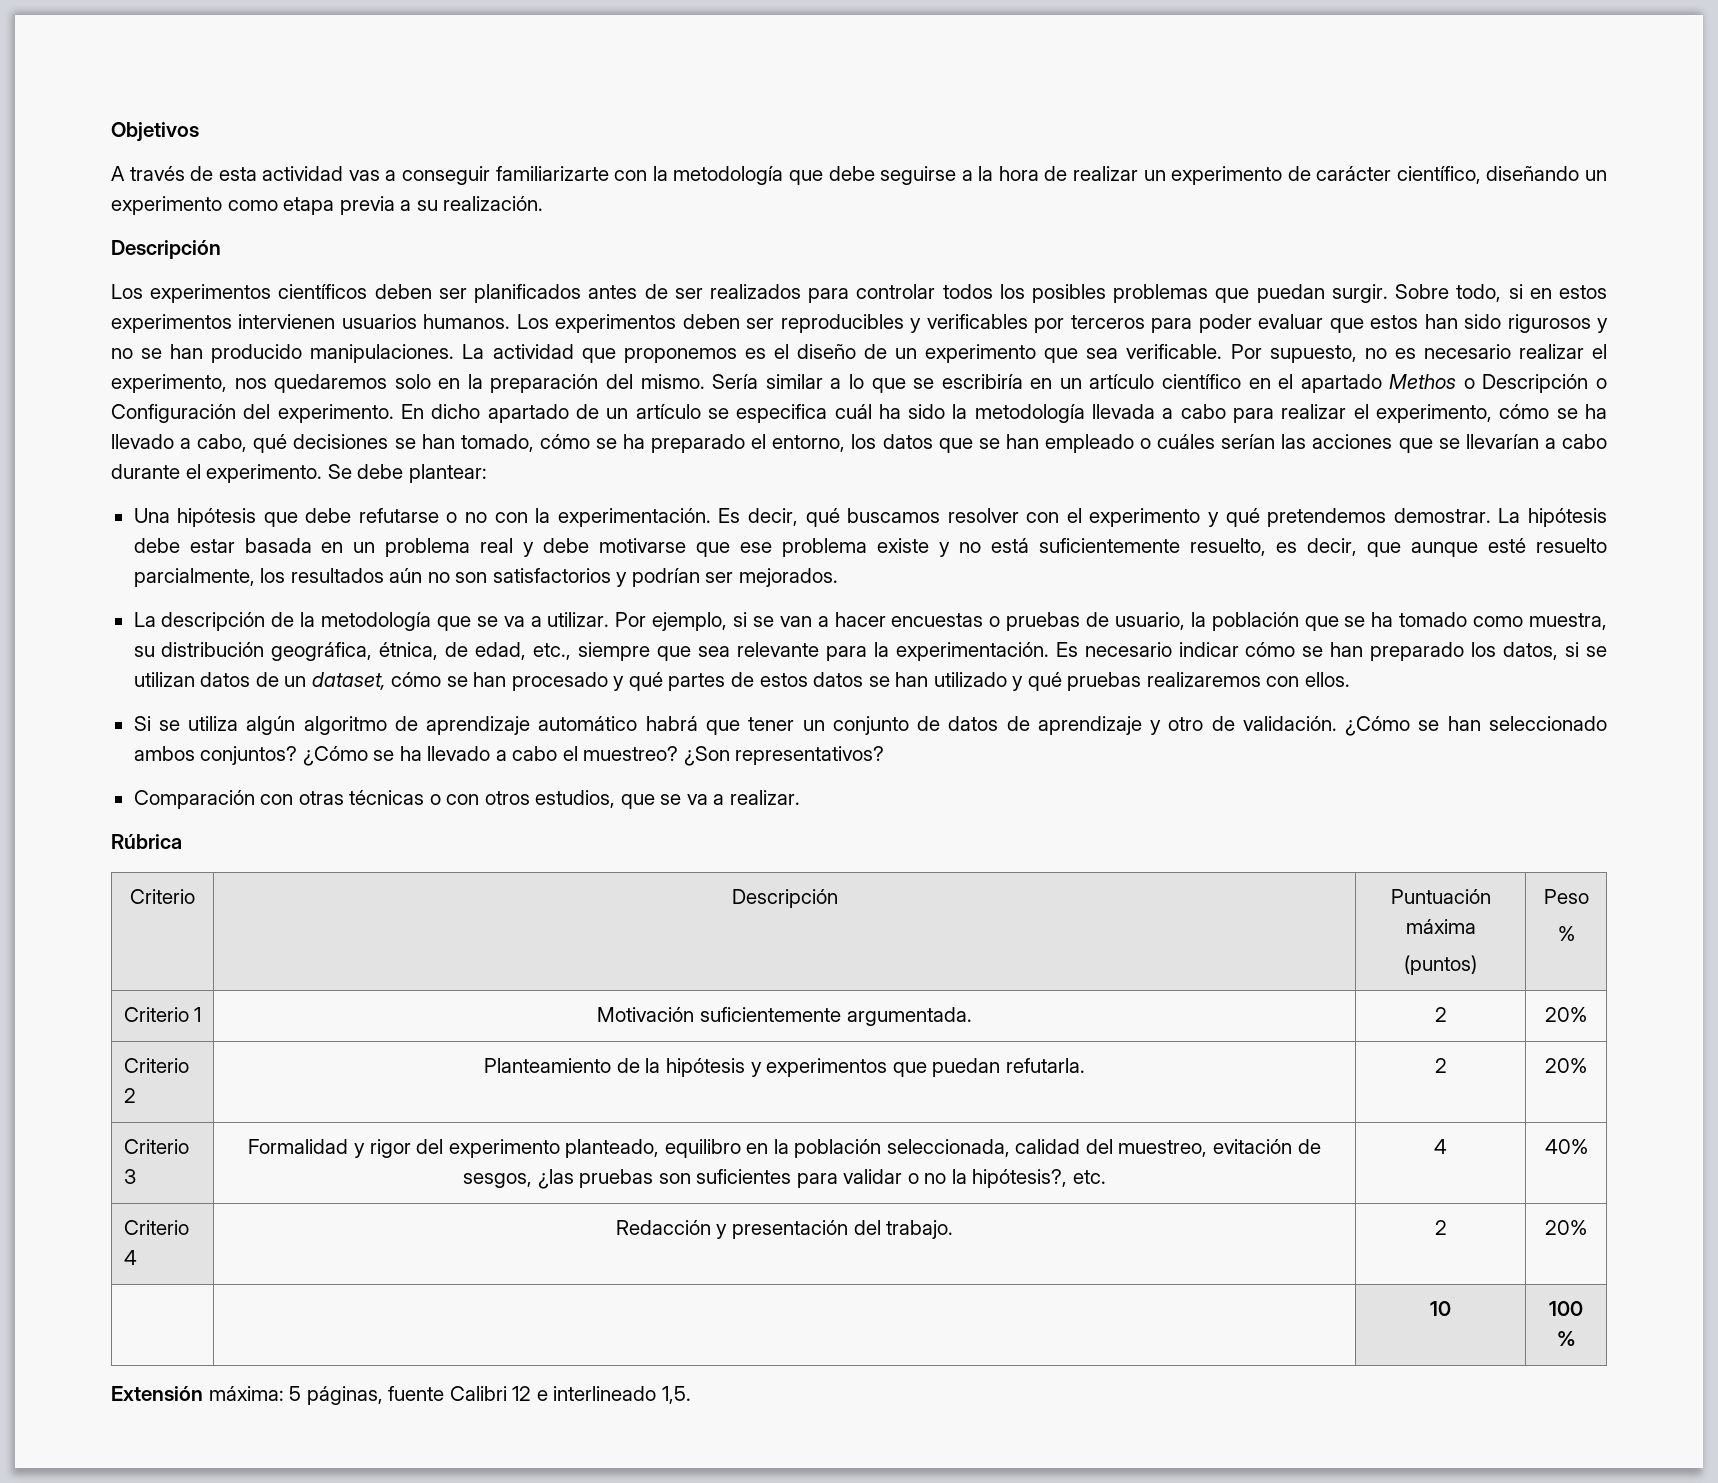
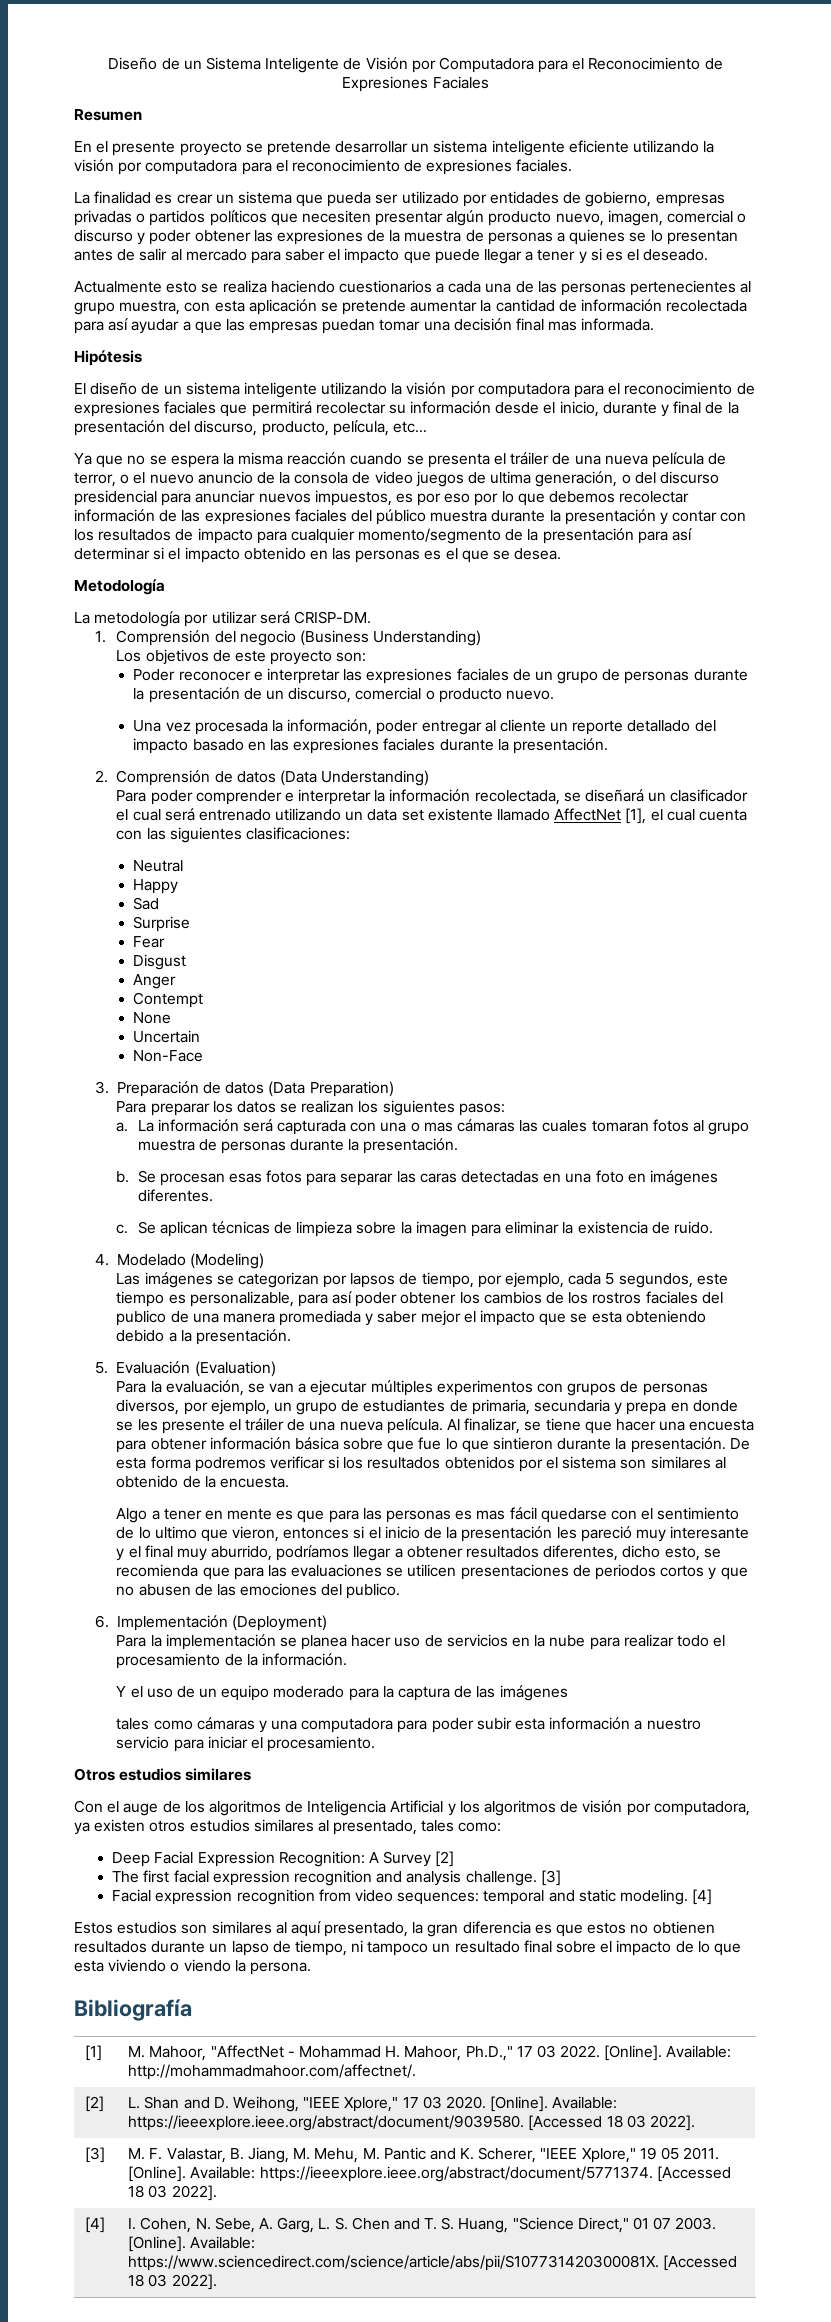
- Objetivos
- A través de esta actividad vas a conseguir familiarizarte con la metodología que debe seguirse a la hora de realizar un experimento de carácter científico, diseñando un experimento como etapa previa a su realización.
- Descripción
- Los experimentos científicos deben ser planificados antes de ser realizados para controlar todos los posibles problemas que puedan surgir. Sobre todo, si en estos experimentos intervienen usuarios humanos. Los experimentos deben ser reproducibles y verificables por terceros para poder evaluar que estos han sido rigurosos y no se han producido manipulaciones. La actividad que proponemos es el diseño de un experimento que sea verificable. Por supuesto, no es necesario realizar el experimento, nos quedaremos solo en la preparación del mismo. Sería similar a lo que se escribiría en un artículo científico en el apartado Methos o Descripción o Configuración del experimento. En dicho apartado de un artículo se especifica cuál ha sido la metodología llevada a cabo para realizar el experimento, cómo se ha llevado a cabo, qué decisiones se han tomado, cómo se ha preparado el entorno, los datos que se han empleado o cuáles serían las acciones que se llevarían a cabo durante el experimento. Se debe plantear:
- Una hipótesis que debe refutarse o no con la experimentación. Es decir, qué buscamos resolver con el experimento y qué pretendemos demostrar. La hipótesis debe estar basada en un problema real y debe motivarse que ese problema existe y no está suficientemente resuelto, es decir, que aunque esté resuelto parcialmente, los resultados aún no son satisfactorios y podrían ser mejorados.
- La descripción de la metodología que se va a utilizar. Por ejemplo, si se van a hacer encuestas o pruebas de usuario, la población que se ha tomado como muestra, su distribución geográfica, étnica, de edad, etc., siempre que sea relevante para la experimentación. Es necesario indicar cómo se han preparado los datos, si se utilizan datos de un dataset, cómo se han procesado y qué partes de estos datos se han utilizado y qué pruebas realizaremos con ellos.
- Si se utiliza algún algoritmo de aprendizaje automático habrá que tener un conjunto de datos de aprendizaje y otro de validación. ¿Cómo se han seleccionado ambos conjuntos? ¿Cómo se ha llevado a cabo el muestreo? ¿Son representativos?
- Comparación con otras técnicas o con otros estudios, que se va a realizar.
- Rúbrica
- Criterio | Descripción | Puntuación máxima
- (puntos) | Peso
- %
- Criterio 1 | Motivación suficientemente argumentada. | 2 | 20%
- Criterio 2 | Planteamiento de la hipótesis y experimentos que puedan refutarla. | 2 | 20%
- Criterio 3 | Formalidad y rigor del experimento planteado, equilibro en la población seleccionada, calidad del muestreo, evitación de sesgos, ¿las pruebas son suficientes para validar o no la hipótesis?, etc. | 4 | 40%
- Criterio 4 | Redacción y presentación del trabajo. | 2 | 20%
- | | 10 | 100 %
- Extensión máxima: 5 páginas, fuente Calibri 12 e interlineado 1,5.
+ Diseño de un Sistema Inteligente de Visión por Computadora para el Reconocimiento de Expresiones Faciales
+ Resumen
+ En el presente proyecto se pretende desarrollar un sistema inteligente eficiente utilizando la visión por computadora para el reconocimiento de expresiones faciales.
+ La finalidad es crear un sistema que pueda ser utilizado por entidades de gobierno, empresas privadas o partidos políticos que necesiten presentar algún producto nuevo, imagen, comercial o discurso y poder obtener las expresiones de la muestra de personas a quienes se lo presentan antes de salir al mercado para saber el impacto que puede llegar a tener y si es el deseado.
+ Actualmente esto se realiza haciendo cuestionarios a cada una de las personas pertenecientes al grupo muestra, con esta aplicación se pretende aumentar la cantidad de información recolectada para así ayudar a que las empresas puedan tomar una decisión final mas informada.
+ Hipótesis
+ El diseño de un sistema inteligente utilizando la visión por computadora para el reconocimiento de expresiones faciales que permitirá recolectar su información desde el inicio, durante y final de la presentación del discurso, producto, película, etc…
+ Ya que no se espera la misma reacción cuando se presenta el tráiler de una nueva película de terror, o el nuevo anuncio de la consola de video juegos de ultima generación, o del discurso presidencial para anunciar nuevos impuestos, es por eso por lo que debemos recolectar información de las expresiones faciales del público muestra durante la presentación y contar con los resultados de impacto para cualquier momento/segmento de la presentación para así determinar si el impacto obtenido en las personas es el que se desea.
+ Metodología
+ La metodología por utilizar será CRISP-DM.
+ 1. Comprensión del negocio (Business Understanding)
+ Los objetivos de este proyecto son:
+ Poder reconocer e interpretar las expresiones faciales de un grupo de personas durante la presentación de un discurso, comercial o producto nuevo.
+ Una vez procesada la información, poder entregar al cliente un reporte detallado del impacto basado en las expresiones faciales durante la presentación.
+ 2. Comprensión de datos (Data Understanding)
+ Para poder comprender e interpretar la información recolectada, se diseñará un clasificador el cual será entrenado utilizando un data set existente llamado AffectNet [1], el cual cuenta con las siguientes clasificaciones:
+ Neutral
+ Happy
+ Sad
+ Surprise
+ Fear
+ Disgust
+ Anger
+ Contempt
+ None
+ Uncertain
+ Non-Face
+ 3. Preparación de datos (Data Preparation)
+ Para preparar los datos se realizan los siguientes pasos:
+ a. La información será capturada con una o mas cámaras las cuales tomaran fotos al grupo muestra de personas durante la presentación.
+ b. Se procesan esas fotos para separar las caras detectadas en una foto en imágenes diferentes.
+ c. Se aplican técnicas de limpieza sobre la imagen para eliminar la existencia de ruido.
+ 4. Modelado (Modeling)
+ Las imágenes se categorizan por lapsos de tiempo, por ejemplo, cada 5 segundos, este tiempo es personalizable, para así poder obtener los cambios de los rostros faciales del publico de una manera promediada y saber mejor el impacto que se esta obteniendo debido a la presentación.
+ 5. Evaluación (Evaluation)
+ Para la evaluación, se van a ejecutar múltiples experimentos con grupos de personas diversos, por ejemplo, un grupo de estudiantes de primaria, secundaria y prepa en donde se les presente el tráiler de una nueva película. Al finalizar, se tiene que hacer una encuesta para obtener información básica sobre que fue lo que sintieron durante la presentación. De esta forma podremos verificar si los resultados obtenidos por el sistema son similares al obtenido de la encuesta.
+ Algo a tener en mente es que para las personas es mas fácil quedarse con el sentimiento de lo ultimo que vieron, entonces si el inicio de la presentación les pareció muy interesante y el final muy aburrido, podríamos llegar a obtener resultados diferentes, dicho esto, se recomienda que para las evaluaciones se utilicen presentaciones de periodos cortos y que no abusen de las emociones del publico.
+ 6. Implementación (Deployment)
+ Para la implementación se planea hacer uso de servicios en la nube para realizar todo el procesamiento de la información.
+ Y el uso de un equipo moderado para la captura de las imágenes
+ tales como cámaras y una computadora para poder subir esta información a nuestro servicio para iniciar el procesamiento.
+ Otros estudios similares
+ Con el auge de los algoritmos de Inteligencia Artificial y los algoritmos de visión por computadora, ya existen otros estudios similares al presentado, tales como:
+ Deep Facial Expression Recognition: A Survey [2]
+ The first facial expression recognition and analysis challenge. [3]
+ Facial expression recognition from video sequences: temporal and static modeling. [4]
+ Estos estudios son similares al aquí presentado, la gran diferencia es que estos no obtienen resultados durante un lapso de tiempo, ni tampoco un resultado final sobre el impacto de lo que esta viviendo o viendo la persona.
+ Bibliografía
+ [1] | M. Mahoor, "AffectNet - Mohammad H. Mahoor, Ph.D.," 17 03 2022. [Online]. Available: http://mohammadmahoor.com/affectnet/.
+ [2] | L. Shan and D. Weihong, "IEEE Xplore," 17 03 2020. [Online]. Available: https://ieeexplore.ieee.org/abstract/document/9039580. [Accessed 18 03 2022].
+ [3] | M. F. Valastar, B. Jiang, M. Mehu, M. Pantic and K. Scherer, "IEEE Xplore," 19 05 2011. [Online]. Available: https://ieeexplore.ieee.org/abstract/document/5771374. [Accessed 18 03 2022].
+ [4] | I. Cohen, N. Sebe, A. Garg, L. S. Chen and T. S. Huang, "Science Direct," 01 07 2003. [Online]. Available: https://www.sciencedirect.com/science/article/abs/pii/S107731420300081X. [Accessed 18 03 2022].

